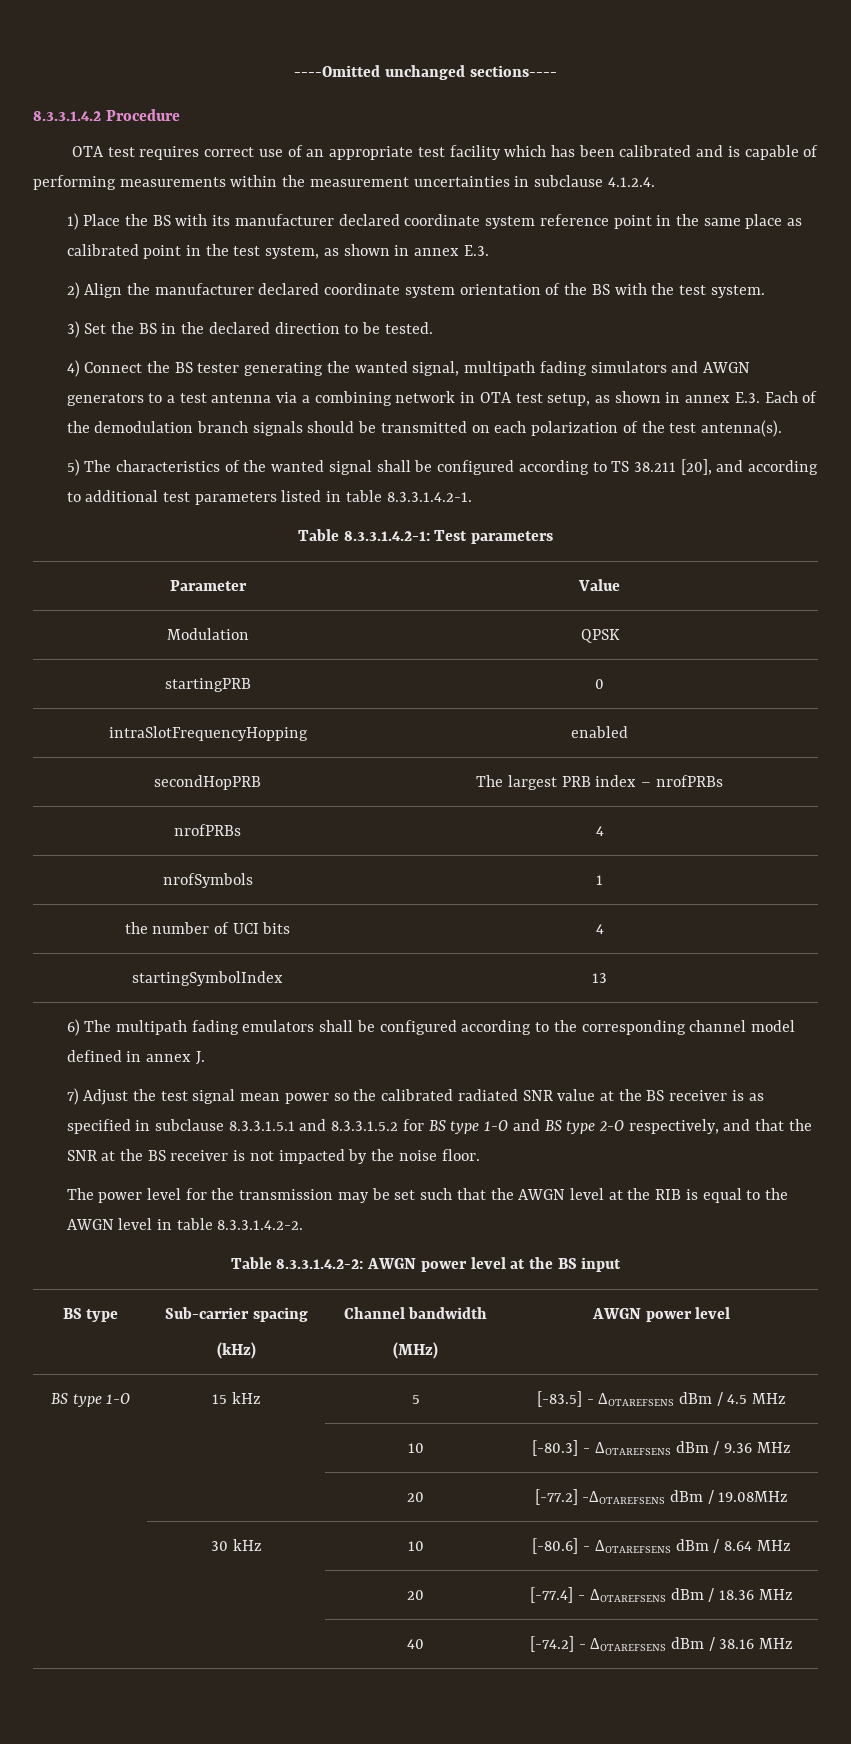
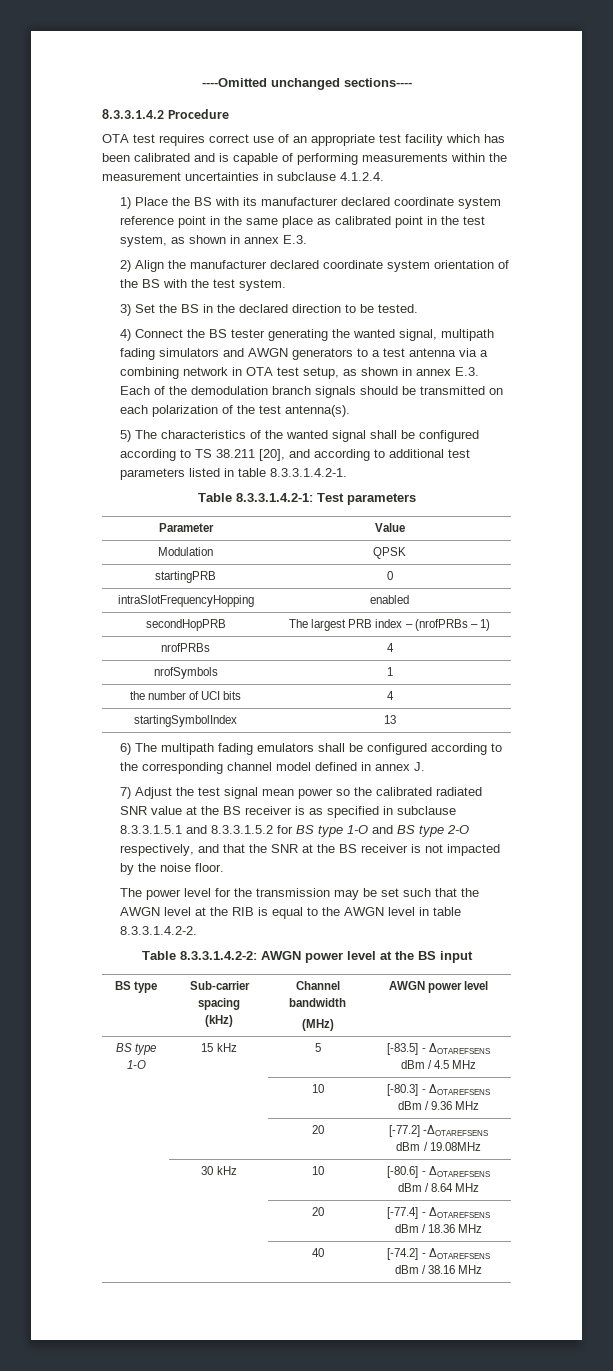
- secondHopPRB | The largest PRB index – nrofPRBs
+ secondHopPRB | The largest PRB index – (nrofPRBs – 1)

